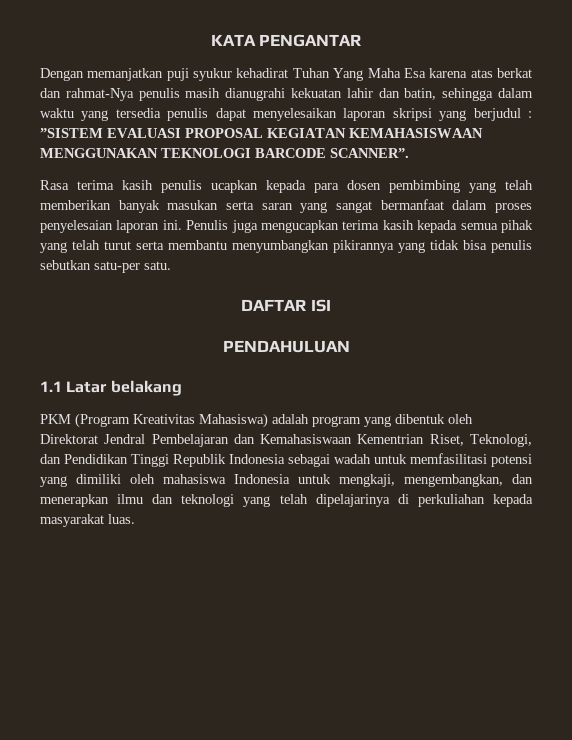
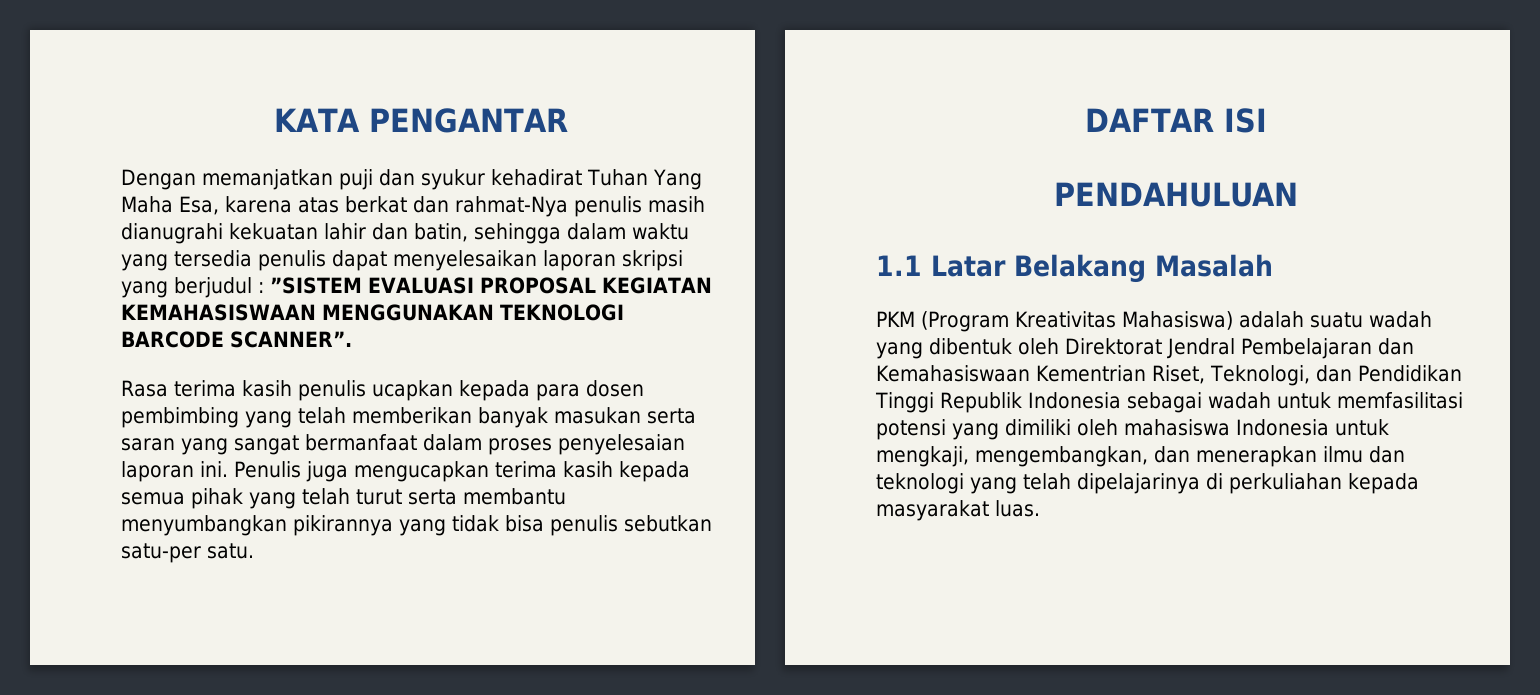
- Dengan memanjatkan puji syukur kehadirat Tuhan Yang Maha Esa karena atas berkat dan rahmat-Nya penulis masih dianugrahi kekuatan lahir dan batin, sehingga dalam waktu yang tersedia penulis dapat menyelesaikan laporan skripsi yang berjudul : ”SISTEM EVALUASI PROPOSAL KEGIATAN KEMAHASISWAAN MENGGUNAKAN TEKNOLOGI BARCODE SCANNER”.
+ Dengan memanjatkan puji dan syukur kehadirat Tuhan Yang Maha Esa, karena atas berkat dan rahmat-Nya penulis masih dianugrahi kekuatan lahir dan batin, sehingga dalam waktu yang tersedia penulis dapat menyelesaikan laporan skripsi yang berjudul : ”SISTEM EVALUASI PROPOSAL KEGIATAN KEMAHASISWAAN MENGGUNAKAN TEKNOLOGI BARCODE SCANNER”.
- 1.1 Latar belakang
+ 1.1 Latar Belakang Masalah
- PKM (Program Kreativitas Mahasiswa) adalah program yang dibentuk oleh Direktorat Jendral Pembelajaran dan Kemahasiswaan Kementrian Riset, Teknologi, dan Pendidikan Tinggi Republik Indonesia sebagai wadah untuk memfasilitasi potensi yang dimiliki oleh mahasiswa Indonesia untuk mengkaji, mengembangkan, dan menerapkan ilmu dan teknologi yang telah dipelajarinya di perkuliahan kepada masyarakat luas.
+ PKM (Program Kreativitas Mahasiswa) adalah suatu wadah yang dibentuk oleh Direktorat Jendral Pembelajaran dan Kemahasiswaan Kementrian Riset, Teknologi, dan Pendidikan Tinggi Republik Indonesia sebagai wadah untuk memfasilitasi potensi yang dimiliki oleh mahasiswa Indonesia untuk mengkaji, mengembangkan, dan menerapkan ilmu dan teknologi yang telah dipelajarinya di perkuliahan kepada masyarakat luas.

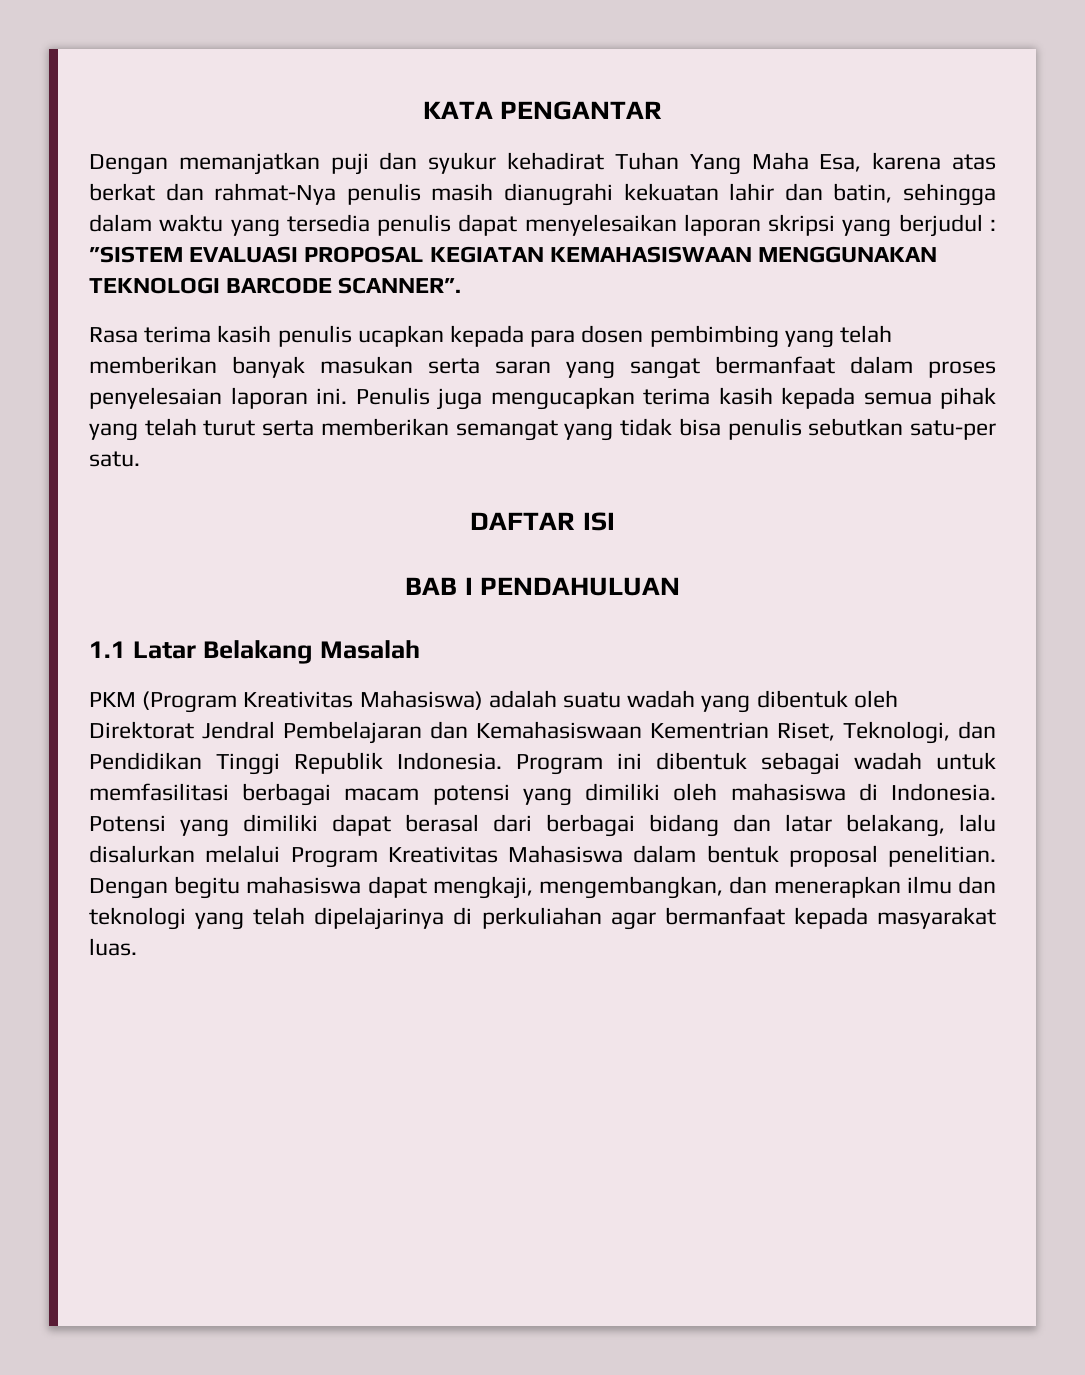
- Penulis juga mengucapkan terima kasih kepada semua pihak yang telah turut serta membantu menyumbangkan pikirannya yang tidak bisa penulis sebutkan satu-per satu.
+ Penulis juga mengucapkan terima kasih kepada semua pihak yang telah turut serta memberikan semangat yang tidak bisa penulis sebutkan satu-per satu.
- PENDAHULUAN
+ BAB I PENDAHULUAN
- PKM (Program Kreativitas Mahasiswa) adalah suatu wadah yang dibentuk oleh Direktorat Jendral Pembelajaran dan Kemahasiswaan Kementrian Riset, Teknologi, dan Pendidikan Tinggi Republik Indonesia sebagai wadah untuk memfasilitasi potensi yang dimiliki oleh mahasiswa Indonesia untuk mengkaji, mengembangkan, dan menerapkan ilmu dan teknologi yang telah dipelajarinya di perkuliahan kepada masyarakat luas.
+ PKM (Program Kreativitas Mahasiswa) adalah suatu wadah yang dibentuk oleh Direktorat Jendral Pembelajaran dan Kemahasiswaan Kementrian Riset, Teknologi, dan Pendidikan Tinggi Republik Indonesia. Program ini dibentuk sebagai wadah untuk memfasilitasi berbagai macam potensi yang dimiliki oleh mahasiswa di Indonesia. Potensi yang dimiliki dapat berasal dari berbagai bidang dan latar belakang, lalu disalurkan melalui Program Kreativitas Mahasiswa dalam bentuk proposal penelitian. Dengan begitu mahasiswa dapat mengkaji, mengembangkan, dan menerapkan ilmu dan teknologi yang telah dipelajarinya di perkuliahan agar bermanfaat kepada masyarakat luas.

